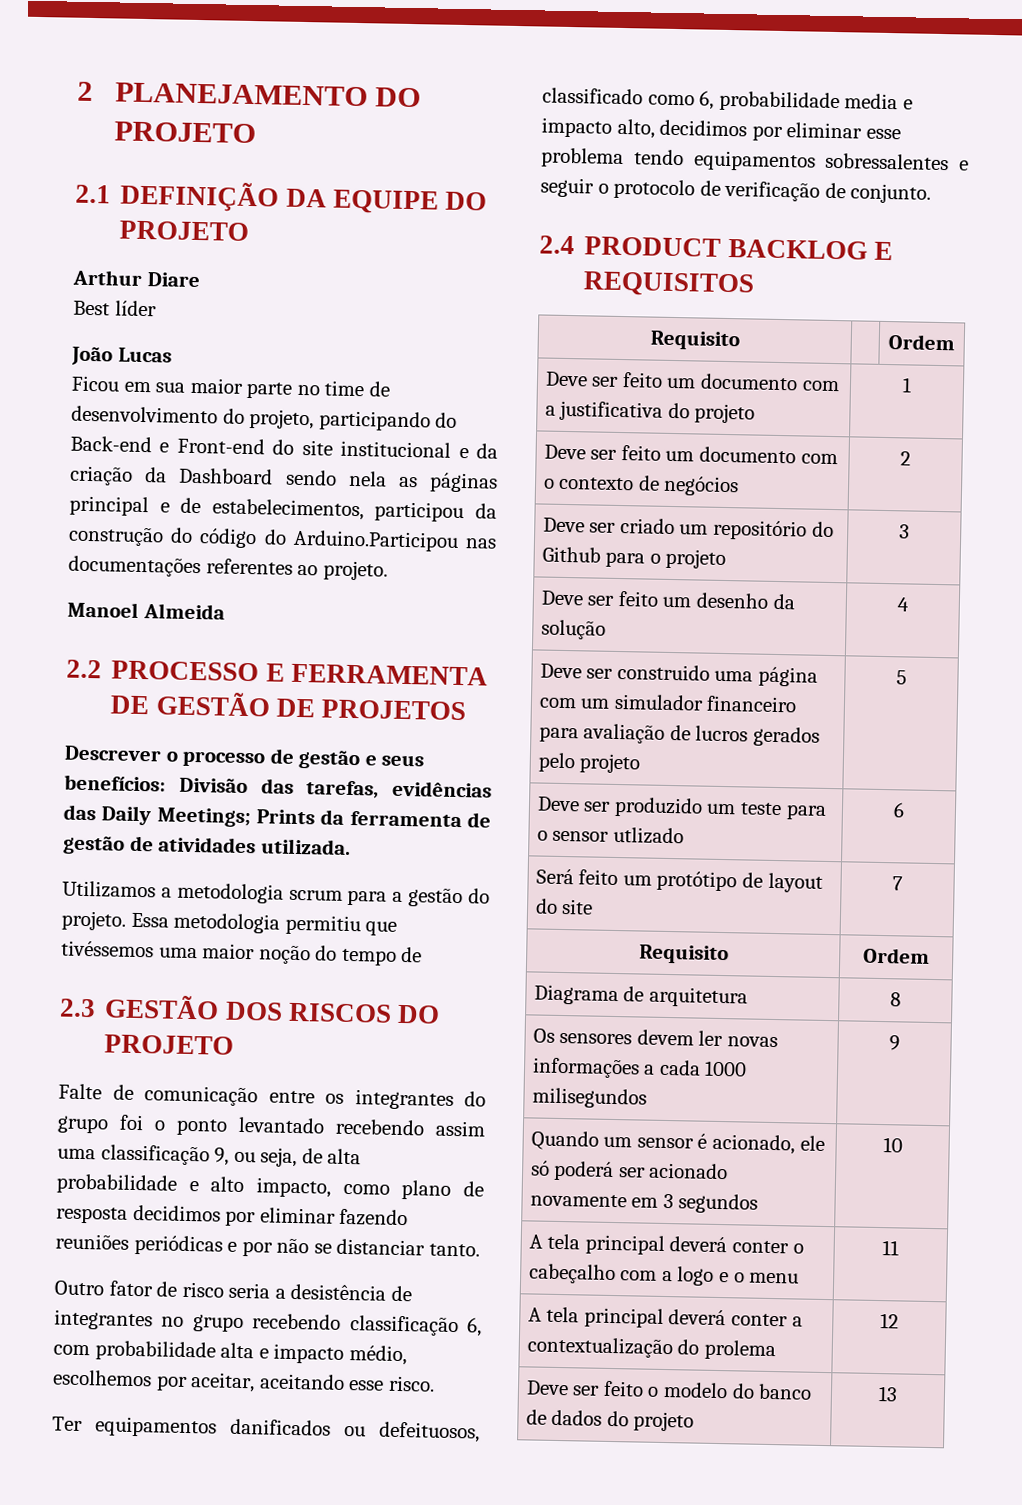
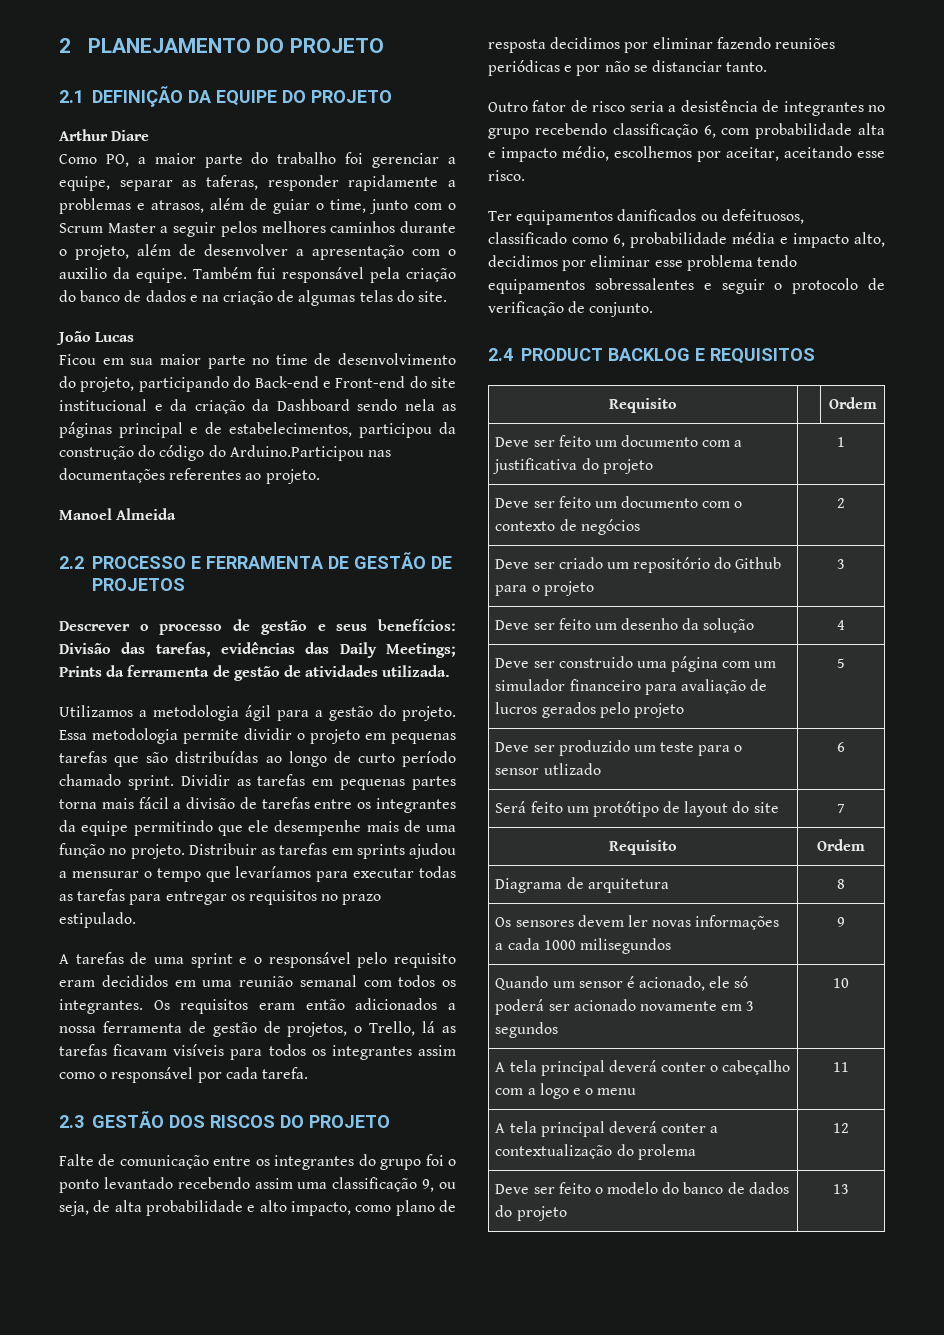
- Best líder
+ Como PO, a maior parte do trabalho foi gerenciar a equipe, separar as taferas, responder rapidamente a problemas e atrasos, além de guiar o time, junto com o Scrum Master a seguir pelos melhores caminhos durante o projeto, além de desenvolver a apresentação com o auxilio da equipe. Também fui responsável pela criação do banco de dados e na criação de algumas telas do site.
- Utilizamos a metodologia scrum para a gestão do projeto.
+ Utilizamos a metodologia ágil para a gestão do projeto.
- Essa metodologia permitiu que tivéssemos uma maior noção do tempo de
+ Essa metodologia permite dividir o projeto em pequenas tarefas que são distribuídas ao longo de curto período chamado sprint. Dividir as tarefas em pequenas partes torna mais fácil a divisão de tarefas entre os integrantes da equipe permitindo que ele desempenhe mais de uma função no projeto. Distribuir as tarefas em sprints ajudou a mensurar o tempo que levaríamos para executar todas as tarefas para entregar os requisitos no prazo estipulado.
+ A tarefas de uma sprint e o responsável pelo requisito eram decididos em uma reunião semanal com todos os integrantes. Os requisitos eram então adicionados a nossa ferramenta de gestão de projetos, o Trello, lá as tarefas ficavam visíveis para todos os integrantes assim como o responsável por cada tarefa.
- Ter equipamentos danificados ou defeituosos, classificado como 6, probabilidade media e impacto alto, decidimos por eliminar esse problema tendo equipamentos sobressalentes e seguir o protocolo de verificação de conjunto.
+ Ter equipamentos danificados ou defeituosos, classificado como 6, probabilidade média e impacto alto, decidimos por eliminar esse problema tendo equipamentos sobressalentes e seguir o protocolo de verificação de conjunto.

